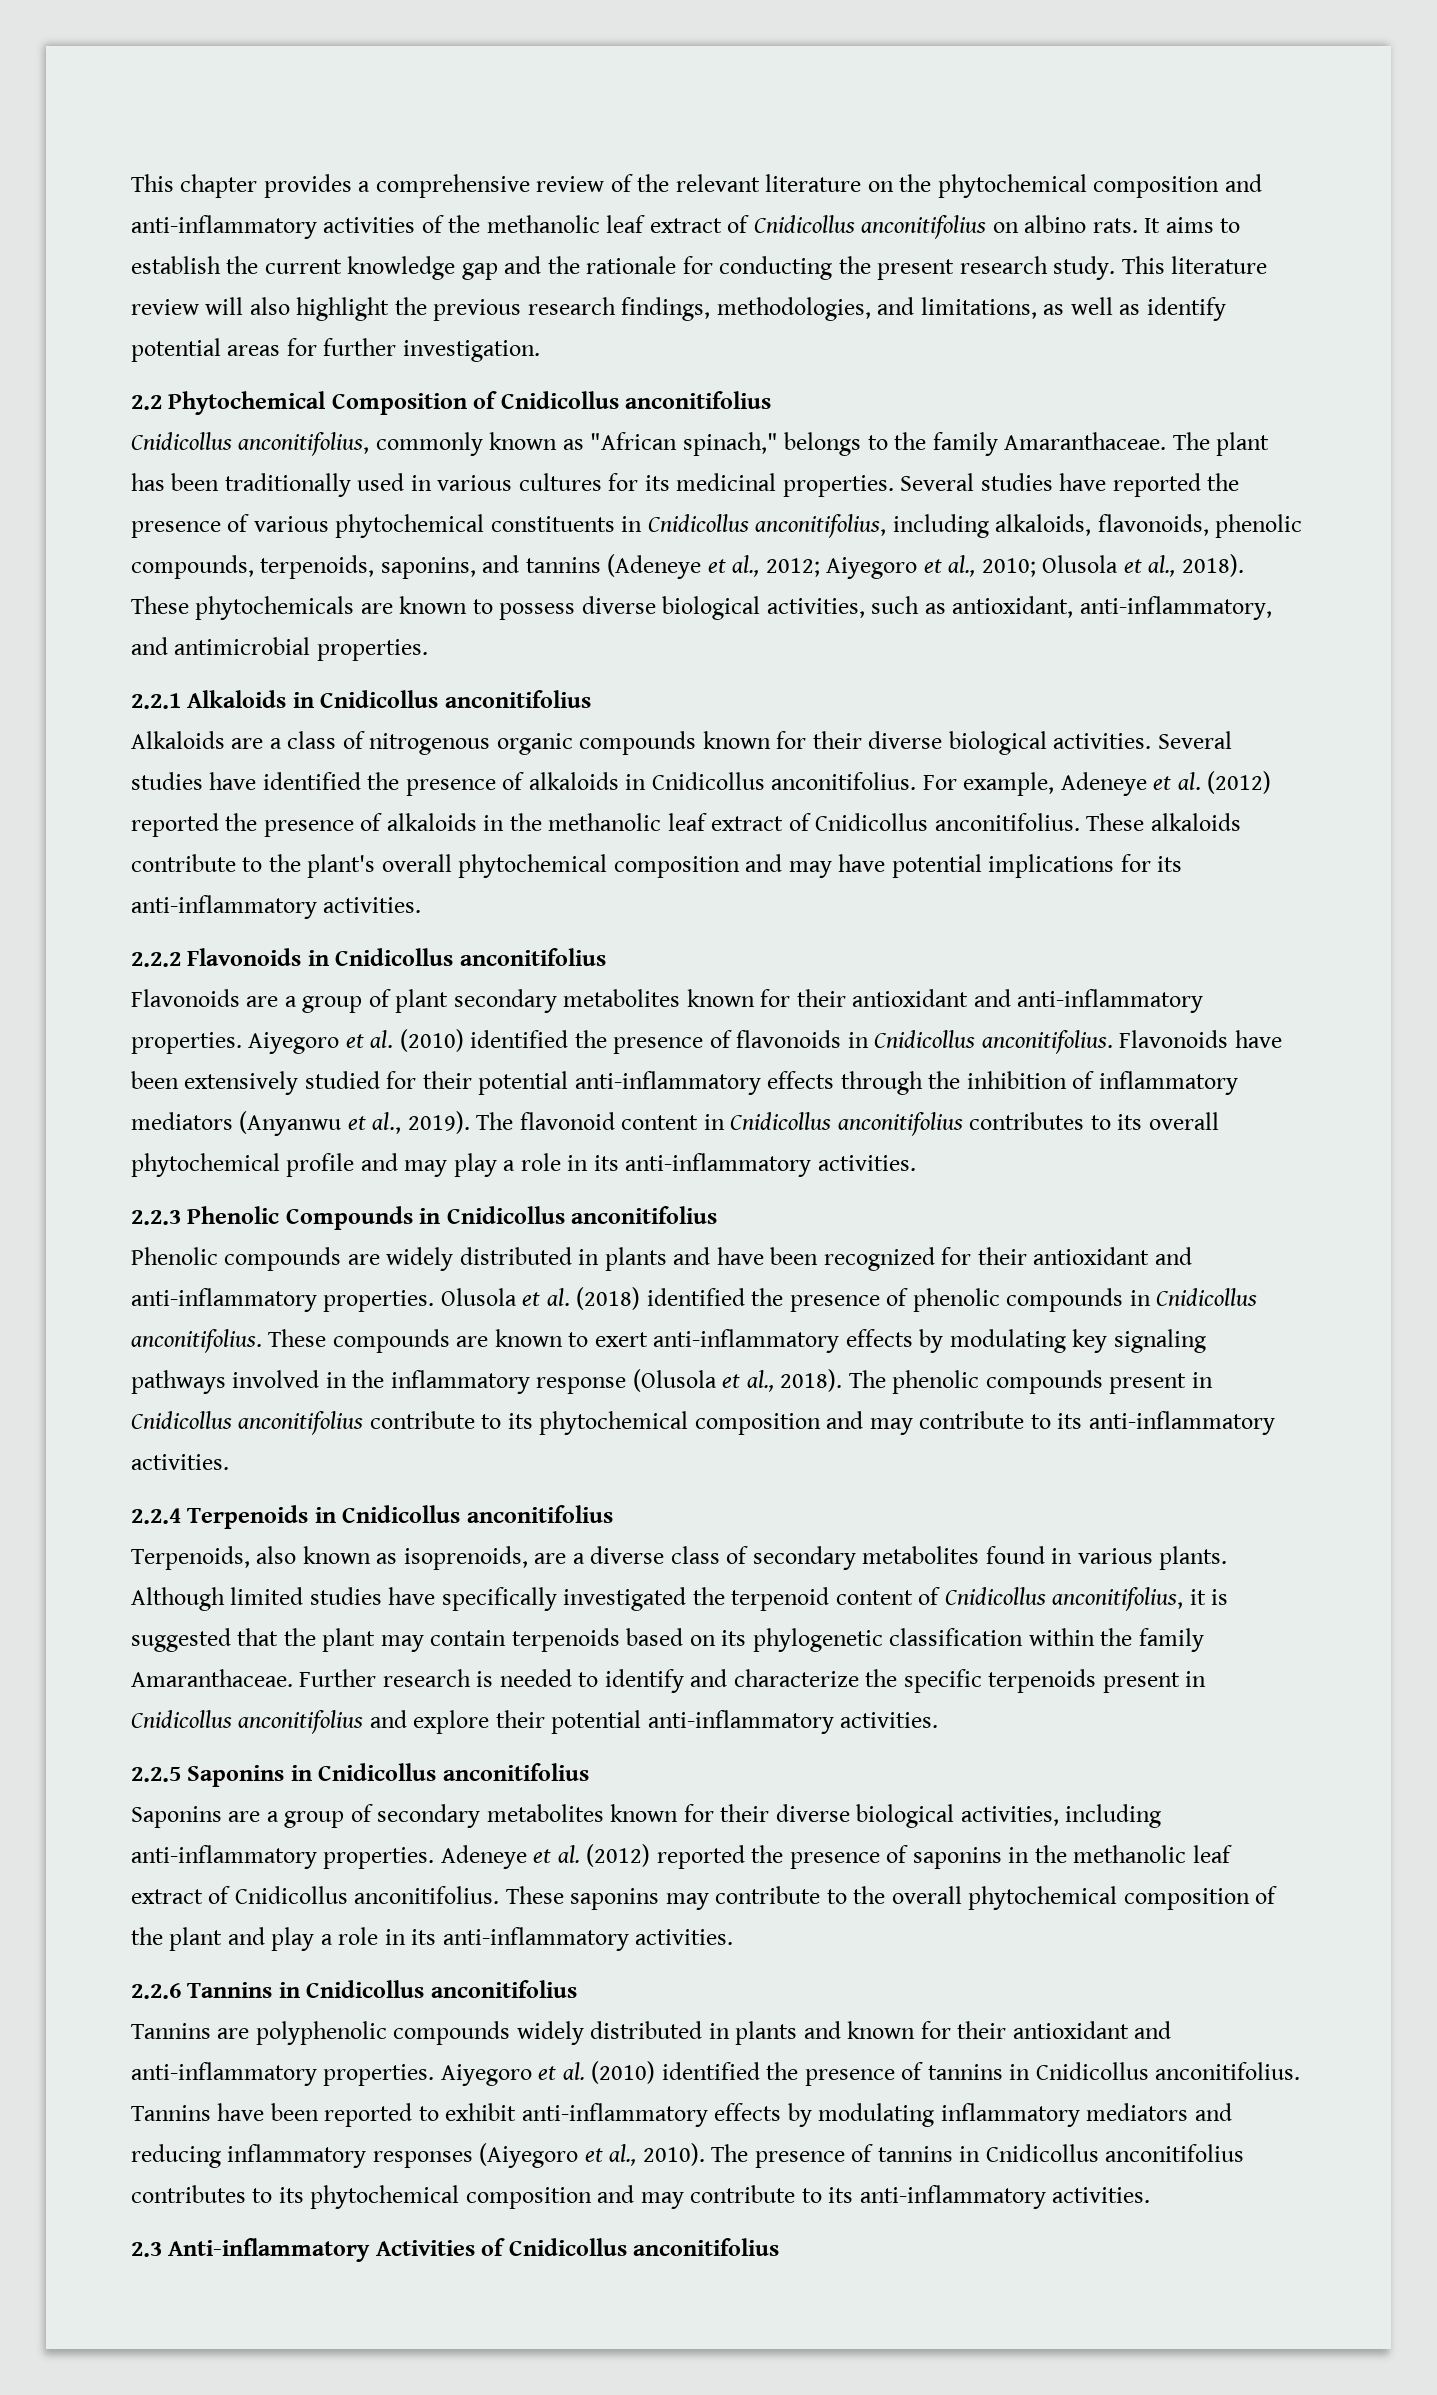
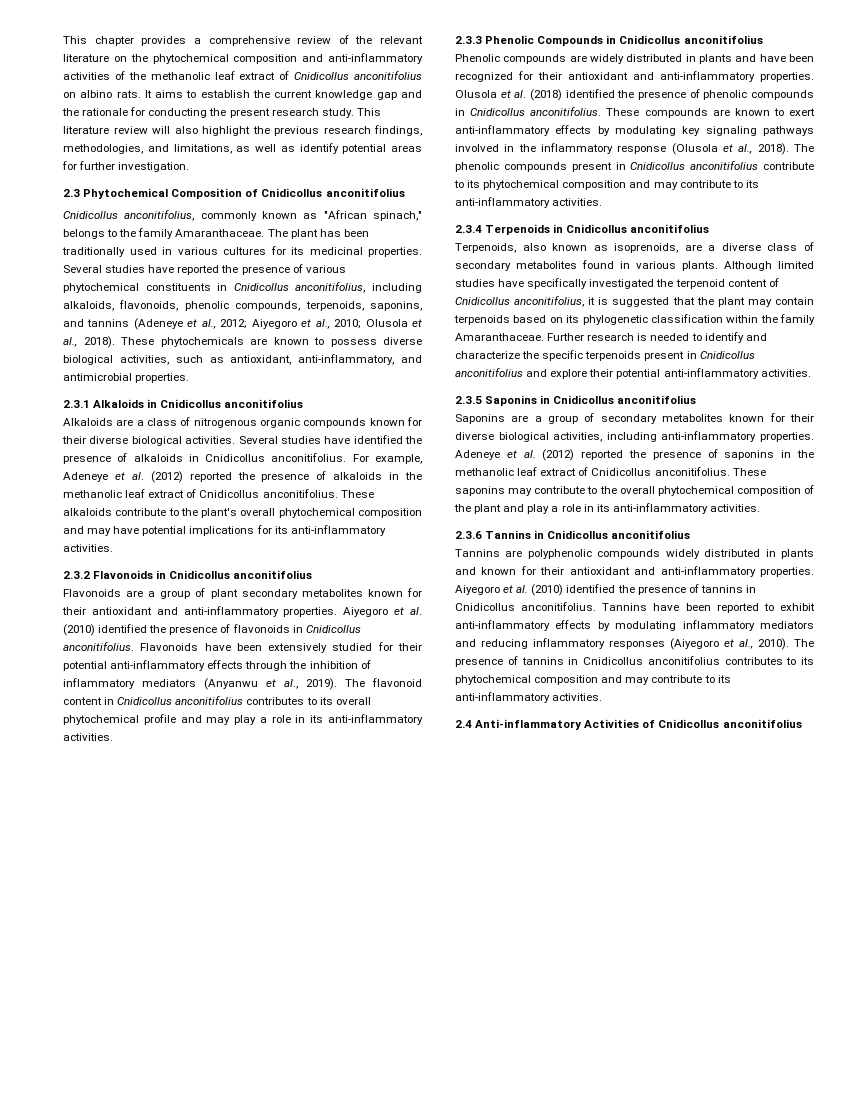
- 2.2 Phytochemical Composition of Cnidicollus anconitifolius
+ 2.3 Phytochemical Composition of Cnidicollus anconitifolius
- 2.2.1 Alkaloids in Cnidicollus anconitifolius
+ 2.3.1 Alkaloids in Cnidicollus anconitifolius
- 2.2.2 Flavonoids in Cnidicollus anconitifolius
+ 2.3.2 Flavonoids in Cnidicollus anconitifolius
- 2.2.3 Phenolic Compounds in Cnidicollus anconitifolius
+ 2.3.3 Phenolic Compounds in Cnidicollus anconitifolius
- 2.2.4 Terpenoids in Cnidicollus anconitifolius
+ 2.3.4 Terpenoids in Cnidicollus anconitifolius
- 2.2.5 Saponins in Cnidicollus anconitifolius
+ 2.3.5 Saponins in Cnidicollus anconitifolius
- 2.2.6 Tannins in Cnidicollus anconitifolius
+ 2.3.6 Tannins in Cnidicollus anconitifolius
- 2.3 Anti-inflammatory Activities of Cnidicollus anconitifolius
+ 2.4 Anti-inflammatory Activities of Cnidicollus anconitifolius

